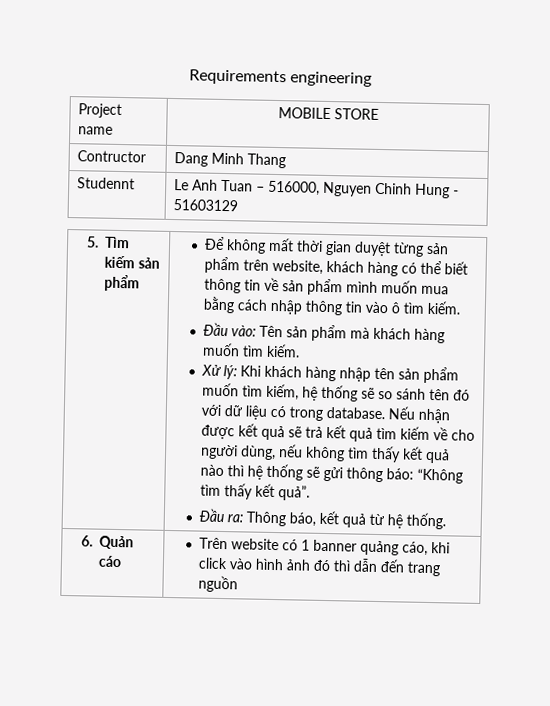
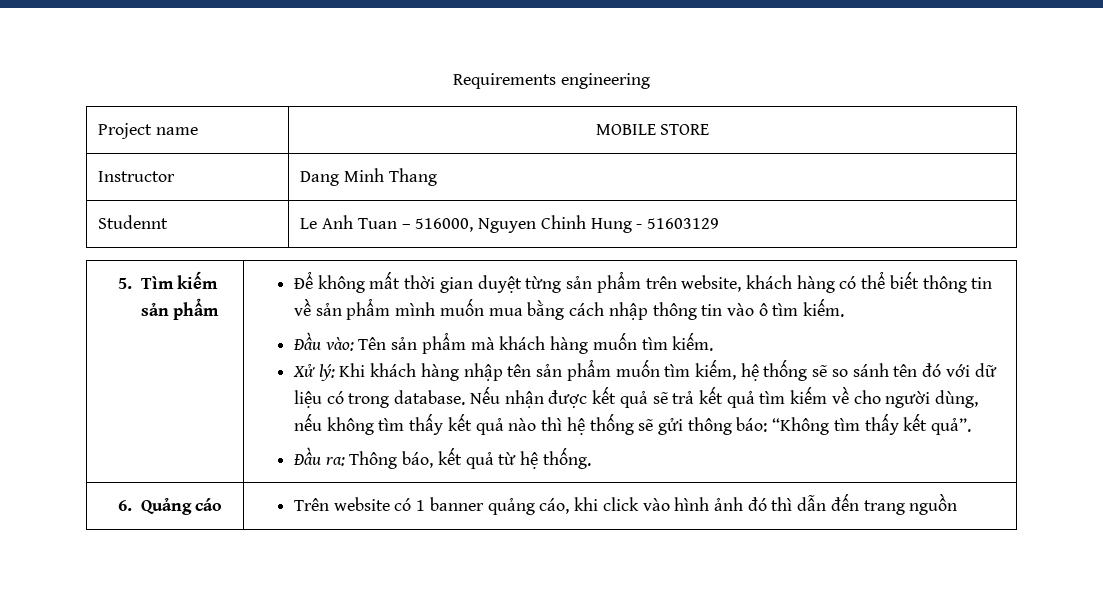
- Contructor | Dang Minh Thang
+ Instructor | Dang Minh Thang
- 6. Quản cáo | Trên website có 1 banner quảng cáo, khi click vào hình ảnh đó thì dẫn đến trang nguồn
+ 6. Quảng cáo | Trên website có 1 banner quảng cáo, khi click vào hình ảnh đó thì dẫn đến trang nguồn

